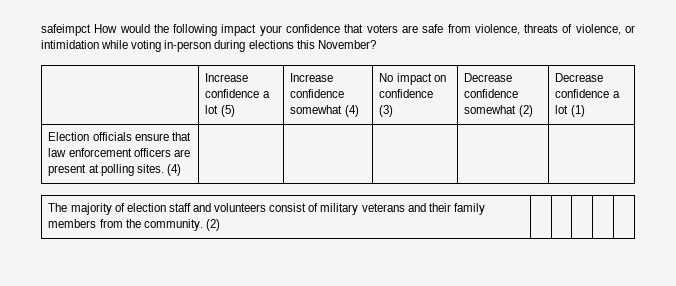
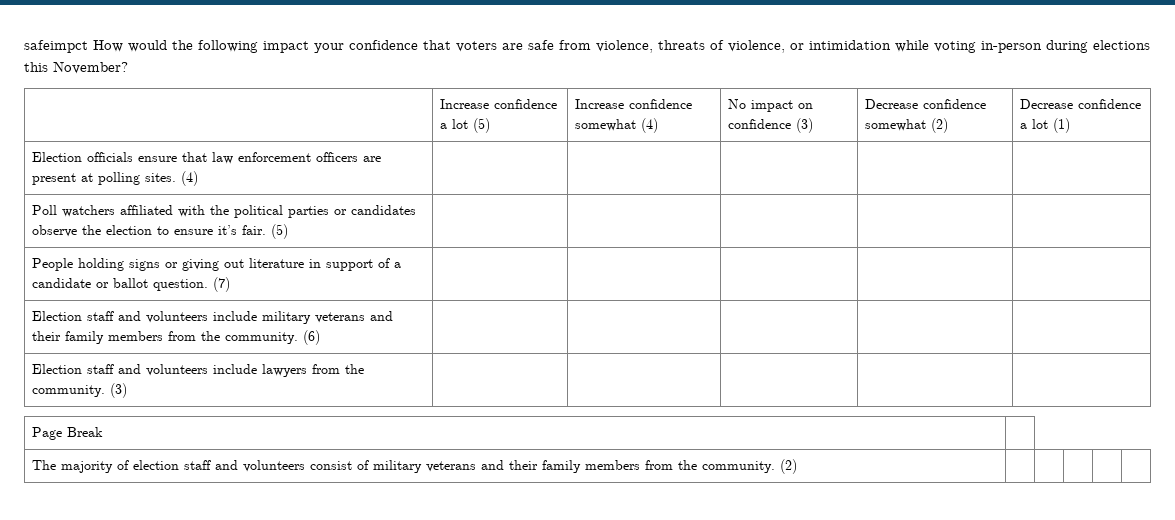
+ Poll watchers affiliated with the political parties or candidates observe the election to ensure it’s fair. (5) | | | | |
+ People holding signs or giving out literature in support of a candidate or ballot question. (7) | | | | |
+ Election staff and volunteers include military veterans and their family members from the community. (6) | | | | |
+ Election staff and volunteers include lawyers from the community. (3) | | | | |
+ Page Break |

